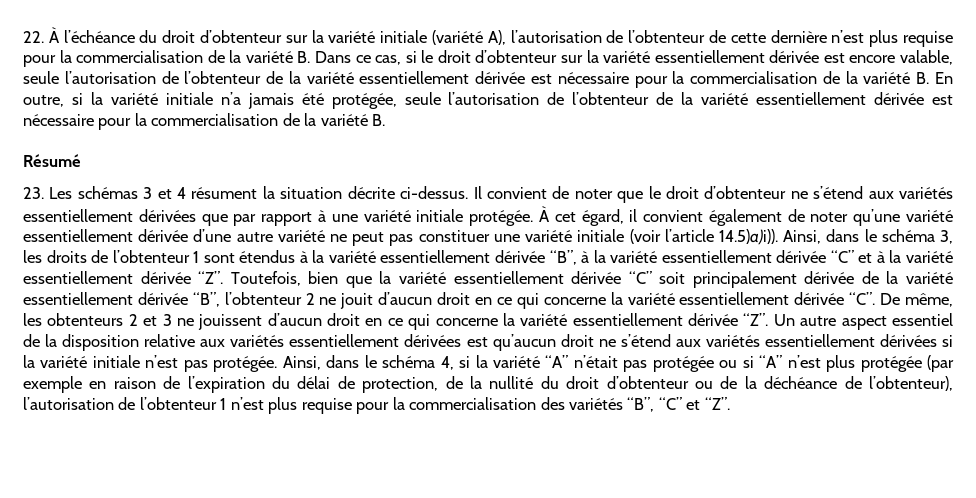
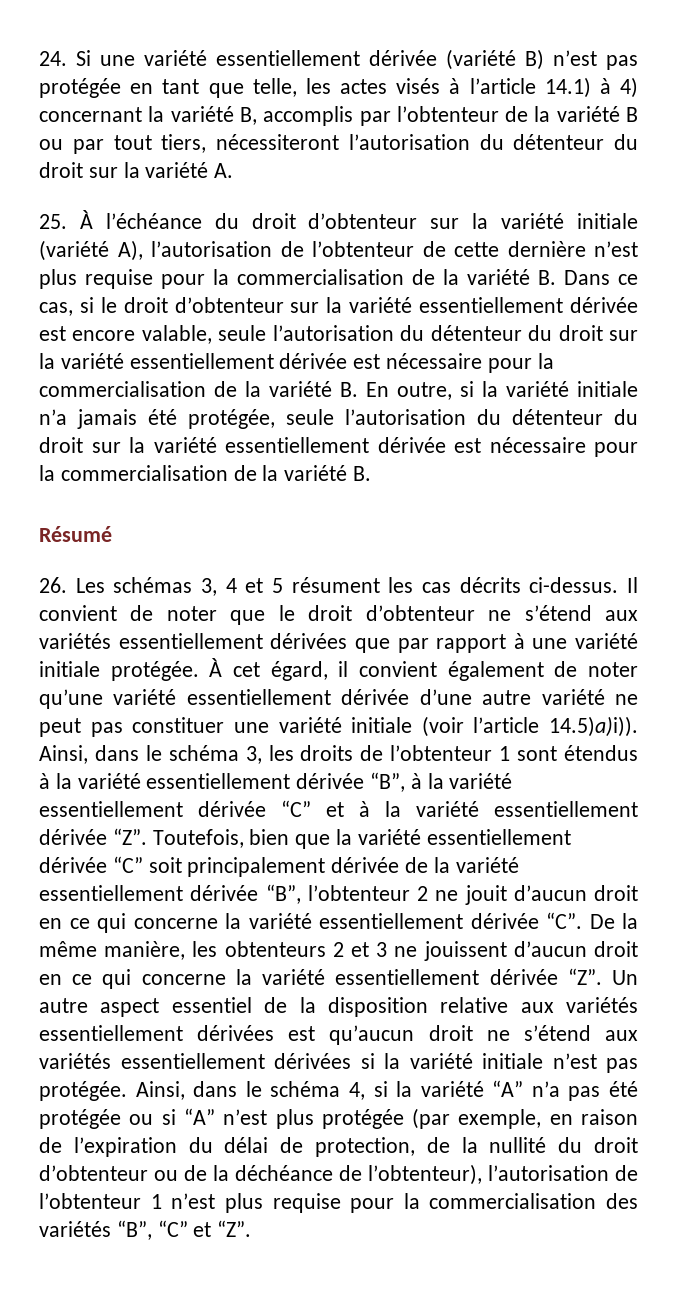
- 22. À l’échéance du droit d’obtenteur sur la variété initiale (variété A), l’autorisation de l’obtenteur de cette dernière n’est plus requise pour la commercialisation de la variété B. Dans ce cas, si le droit d’obtenteur sur la variété essentiellement dérivée est encore valable, seule l’autorisation de l’obtenteur de la variété essentiellement dérivée est nécessaire pour la commercialisation de la variété B. En outre, si la variété initiale n’a jamais été protégée, seule l’autorisation de l’obtenteur de la variété essentiellement dérivée est nécessaire pour la commercialisation de la variété B.
+ 24. Si une variété essentiellement dérivée (variété B) n’est pas protégée en tant que telle, les actes visés à l’article 14.1) à 4) concernant la variété B, accomplis par l’obtenteur de la variété B ou par tout tiers, nécessiteront l’autorisation du détenteur du droit sur la variété A.
+ 25. À l’échéance du droit d’obtenteur sur la variété initiale (variété A), l’autorisation de l’obtenteur de cette dernière n’est plus requise pour la commercialisation de la variété B. Dans ce cas, si le droit d’obtenteur sur la variété essentiellement dérivée est encore valable, seule l’autorisation du détenteur du droit sur la variété essentiellement dérivée est nécessaire pour la commercialisation de la variété B. En outre, si la variété initiale n’a jamais été protégée, seule l’autorisation du détenteur du droit sur la variété essentiellement dérivée est nécessaire pour la commercialisation de la variété B.
- 23. Les schémas 3 et 4 résument la situation décrite ci-dessus.
+ 26. Les schémas 3, 4 et 5 résument les cas décrits ci-dessus.
- À cet égard, il convient également de noter qu’une variété essentiellement dérivée d’une autre variété ne peut pas constituer une variété initiale (voir l’article 14.5)a)i)). Ainsi, dans le schéma 3, les droits de l’obtenteur 1 sont étendus à la variété essentiellement dérivée “B”, à la variété essentiellement dérivée “C” et à la variété essentiellement dérivée “Z”. Toutefois, bien que la variété essentiellement dérivée “C” soit principalement dérivée de la variété essentiellement dérivée “B”, l’obtenteur 2 ne jouit d’aucun droit en ce qui concerne la variété essentiellement dérivée “C”. De même, les obtenteurs 2 et 3 ne jouissent d’aucun droit en ce qui concerne la variété essentiellement dérivée “Z”. Un autre aspect essentiel de la disposition relative aux variétés essentiellement dérivées est qu’aucun droit ne s’étend aux variétés essentiellement dérivées si la variété initiale n’est pas protégée.
+ À cet égard, il convient également de noter qu’une variété essentiellement dérivée d’une autre variété ne peut pas constituer une variété initiale (voir l’article 14.5)a)i)). Ainsi, dans le schéma 3, les droits de l’obtenteur 1 sont étendus à la variété essentiellement dérivée “B”, à la variété essentiellement dérivée “C” et à la variété essentiellement dérivée “Z”. Toutefois, bien que la variété essentiellement dérivée “C” soit principalement dérivée de la variété essentiellement dérivée “B”, l’obtenteur 2 ne jouit d’aucun droit en ce qui concerne la variété essentiellement dérivée “C”. De la même manière, les obtenteurs 2 et 3 ne jouissent d’aucun droit en ce qui concerne la variété essentiellement dérivée “Z”. Un autre aspect essentiel de la disposition relative aux variétés essentiellement dérivées est qu’aucun droit ne s’étend aux variétés essentiellement dérivées si la variété initiale n’est pas protégée.
- Ainsi, dans le schéma 4, si la variété “A” n’était pas protégée ou si “A” n’est plus protégée (par exemple en raison de l’expiration du délai de protection, de la nullité du droit d’obtenteur ou de la déchéance de l’obtenteur), l’autorisation de l’obtenteur 1 n’est plus requise pour la commercialisation des variétés “B”, “C” et “Z”.
+ Ainsi, dans le schéma 4, si la variété “A” n’a pas été protégée ou si “A” n’est plus protégée (par exemple, en raison de l’expiration du délai de protection, de la nullité du droit d’obtenteur ou de la déchéance de l’obtenteur), l’autorisation de l’obtenteur 1 n’est plus requise pour la commercialisation des variétés “B”, “C” et “Z”.

